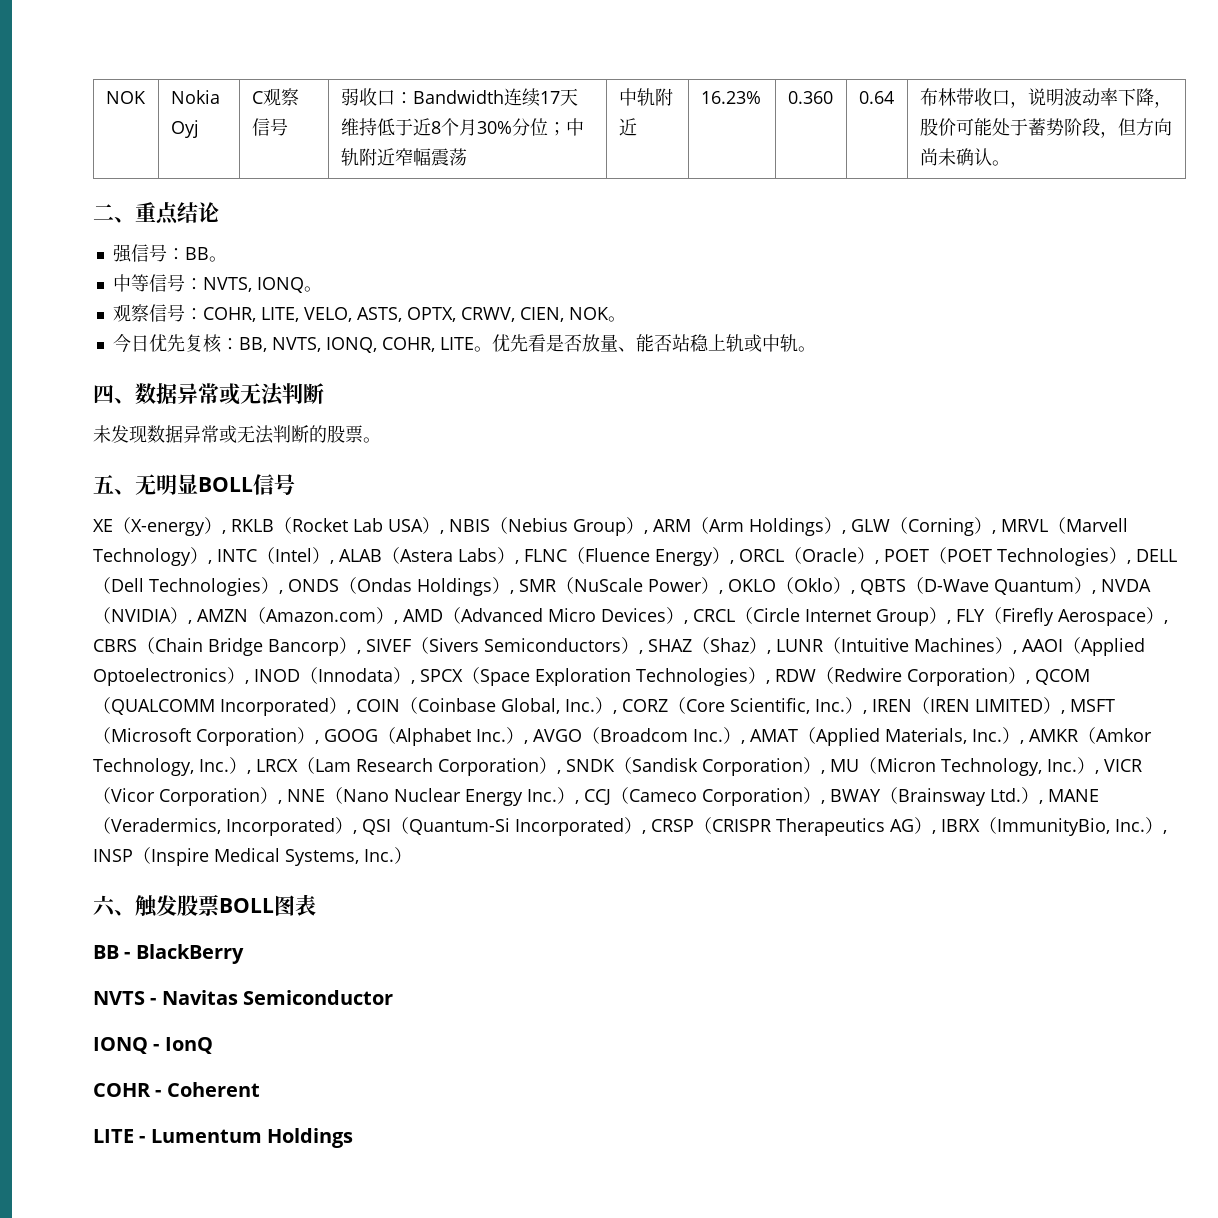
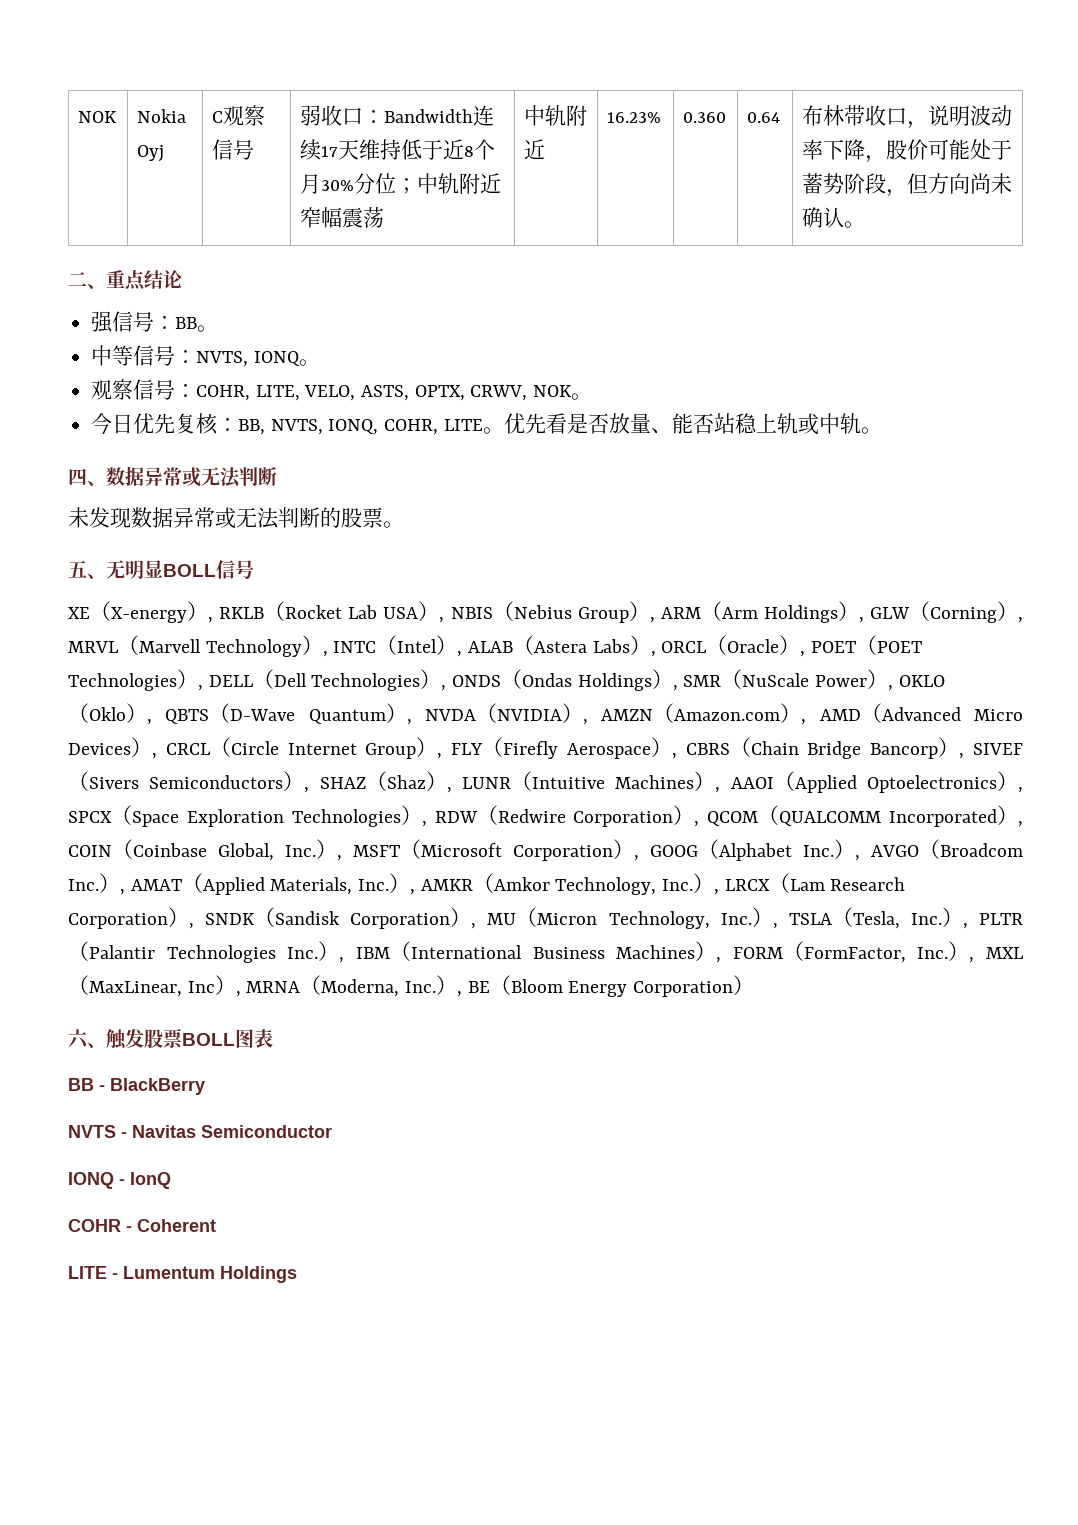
- 观察信号：COHR, LITE, VELO, ASTS, OPTX, CRWV, CIEN, NOK。
+ 观察信号：COHR, LITE, VELO, ASTS, OPTX, CRWV, NOK。
- XE（X-energy）, RKLB（Rocket Lab USA）, NBIS（Nebius Group）, ARM（Arm Holdings）, GLW（Corning）, MRVL（Marvell Technology）, INTC（Intel）, ALAB（Astera Labs）, FLNC（Fluence Energy）, ORCL（Oracle）, POET（POET Technologies）, DELL（Dell Technologies）, ONDS（Ondas Holdings）, SMR（NuScale Power）, OKLO（Oklo）, QBTS（D-Wave Quantum）, NVDA（NVIDIA）, AMZN（Amazon.com）, AMD（Advanced Micro Devices）, CRCL（Circle Internet Group）, FLY（Firefly Aerospace）, CBRS（Chain Bridge Bancorp）, SIVEF（Sivers Semiconductors）, SHAZ（Shaz）, LUNR（Intuitive Machines）, AAOI（Applied Optoelectronics）, INOD（Innodata）, SPCX（Space Exploration Technologies）, RDW（Redwire Corporation）, QCOM（QUALCOMM Incorporated）, COIN（Coinbase Global, Inc.）, CORZ（Core Scientific, Inc.）, IREN（IREN LIMITED）, MSFT（Microsoft Corporation）, GOOG（Alphabet Inc.）, AVGO（Broadcom Inc.）, AMAT（Applied Materials, Inc.）, AMKR（Amkor Technology, Inc.）, LRCX（Lam Research Corporation）, SNDK（Sandisk Corporation）, MU（Micron Technology, Inc.）, VICR（Vicor Corporation）, NNE（Nano Nuclear Energy Inc.）, CCJ（Cameco Corporation）, BWAY（Brainsway Ltd.）, MANE（Veradermics, Incorporated）, QSI（Quantum-Si Incorporated）, CRSP（CRISPR Therapeutics AG）, IBRX（ImmunityBio, Inc.）, INSP（Inspire Medical Systems, Inc.）
+ XE（X-energy）, RKLB（Rocket Lab USA）, NBIS（Nebius Group）, ARM（Arm Holdings）, GLW（Corning）, MRVL（Marvell Technology）, INTC（Intel）, ALAB（Astera Labs）, ORCL（Oracle）, POET（POET Technologies）, DELL（Dell Technologies）, ONDS（Ondas Holdings）, SMR（NuScale Power）, OKLO（Oklo）, QBTS（D-Wave Quantum）, NVDA（NVIDIA）, AMZN（Amazon.com）, AMD（Advanced Micro Devices）, CRCL（Circle Internet Group）, FLY（Firefly Aerospace）, CBRS（Chain Bridge Bancorp）, SIVEF（Sivers Semiconductors）, SHAZ（Shaz）, LUNR（Intuitive Machines）, AAOI（Applied Optoelectronics）, SPCX（Space Exploration Technologies）, RDW（Redwire Corporation）, QCOM（QUALCOMM Incorporated）, COIN（Coinbase Global, Inc.）, MSFT（Microsoft Corporation）, GOOG（Alphabet Inc.）, AVGO（Broadcom Inc.）, AMAT（Applied Materials, Inc.）, AMKR（Amkor Technology, Inc.）, LRCX（Lam Research Corporation）, SNDK（Sandisk Corporation）, MU（Micron Technology, Inc.）, TSLA（Tesla, Inc.）, PLTR（Palantir Technologies Inc.）, IBM（International Business Machines）, FORM（FormFactor, Inc.）, MXL（MaxLinear, Inc）, MRNA（Moderna, Inc.）, BE（Bloom Energy Corporation）

